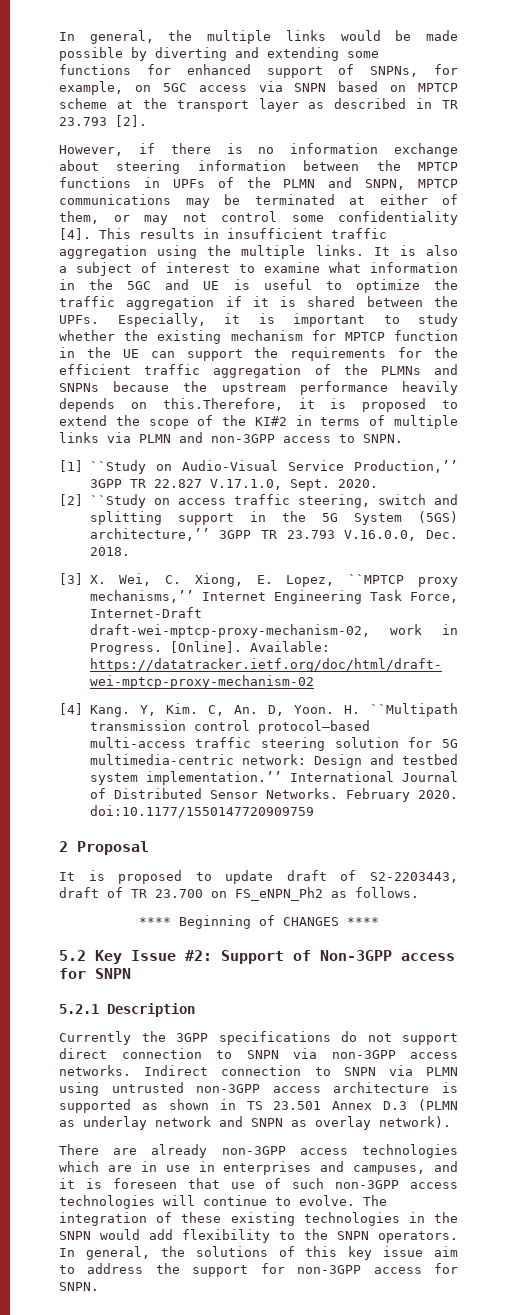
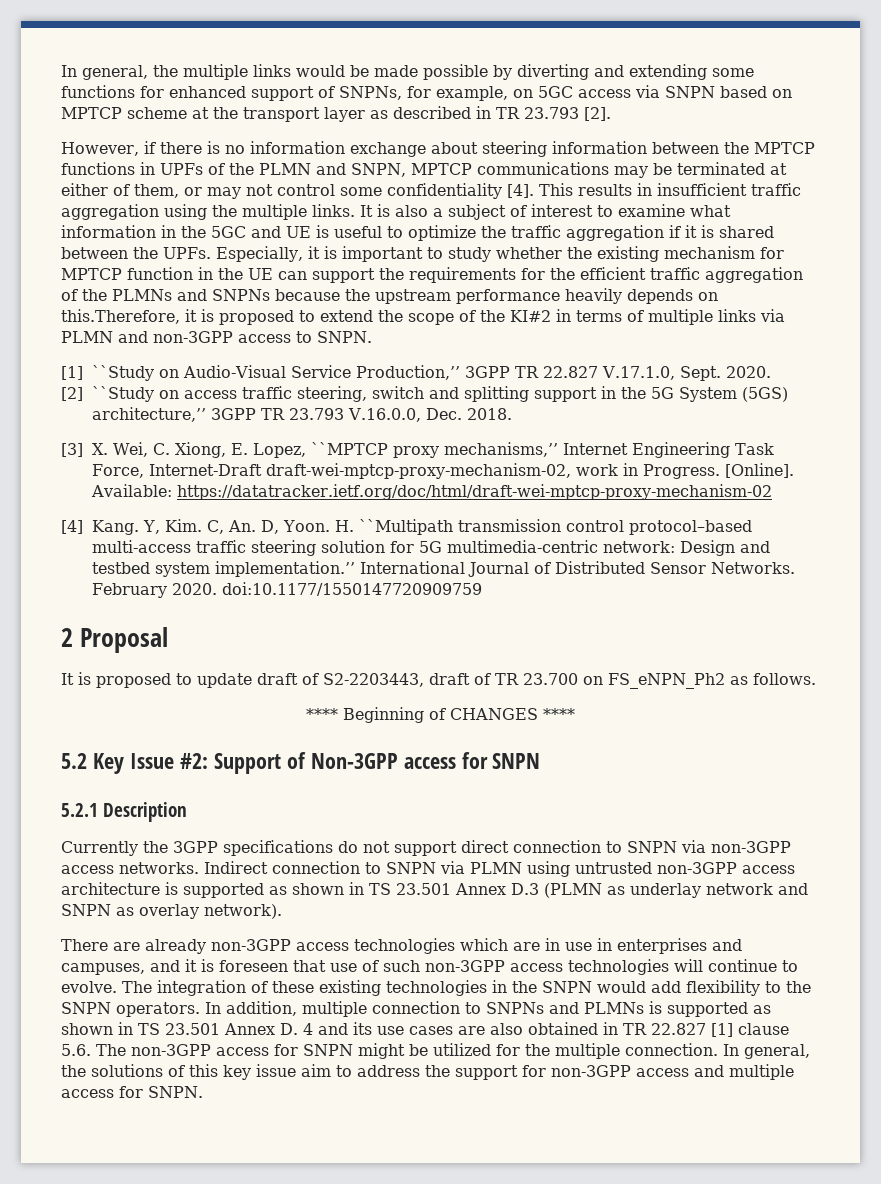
- In general, the solutions of this key issue aim to address the support for non-3GPP access for SNPN.
+ In addition, multiple connection to SNPNs and PLMNs is supported as shown in TS 23.501 Annex D. 4 and its use cases are also obtained in TR 22.827 [1] clause 5.6. The non-3GPP access for SNPN might be utilized for the multiple connection. In general, the solutions of this key issue aim to address the support for non-3GPP access and multiple access for SNPN.

